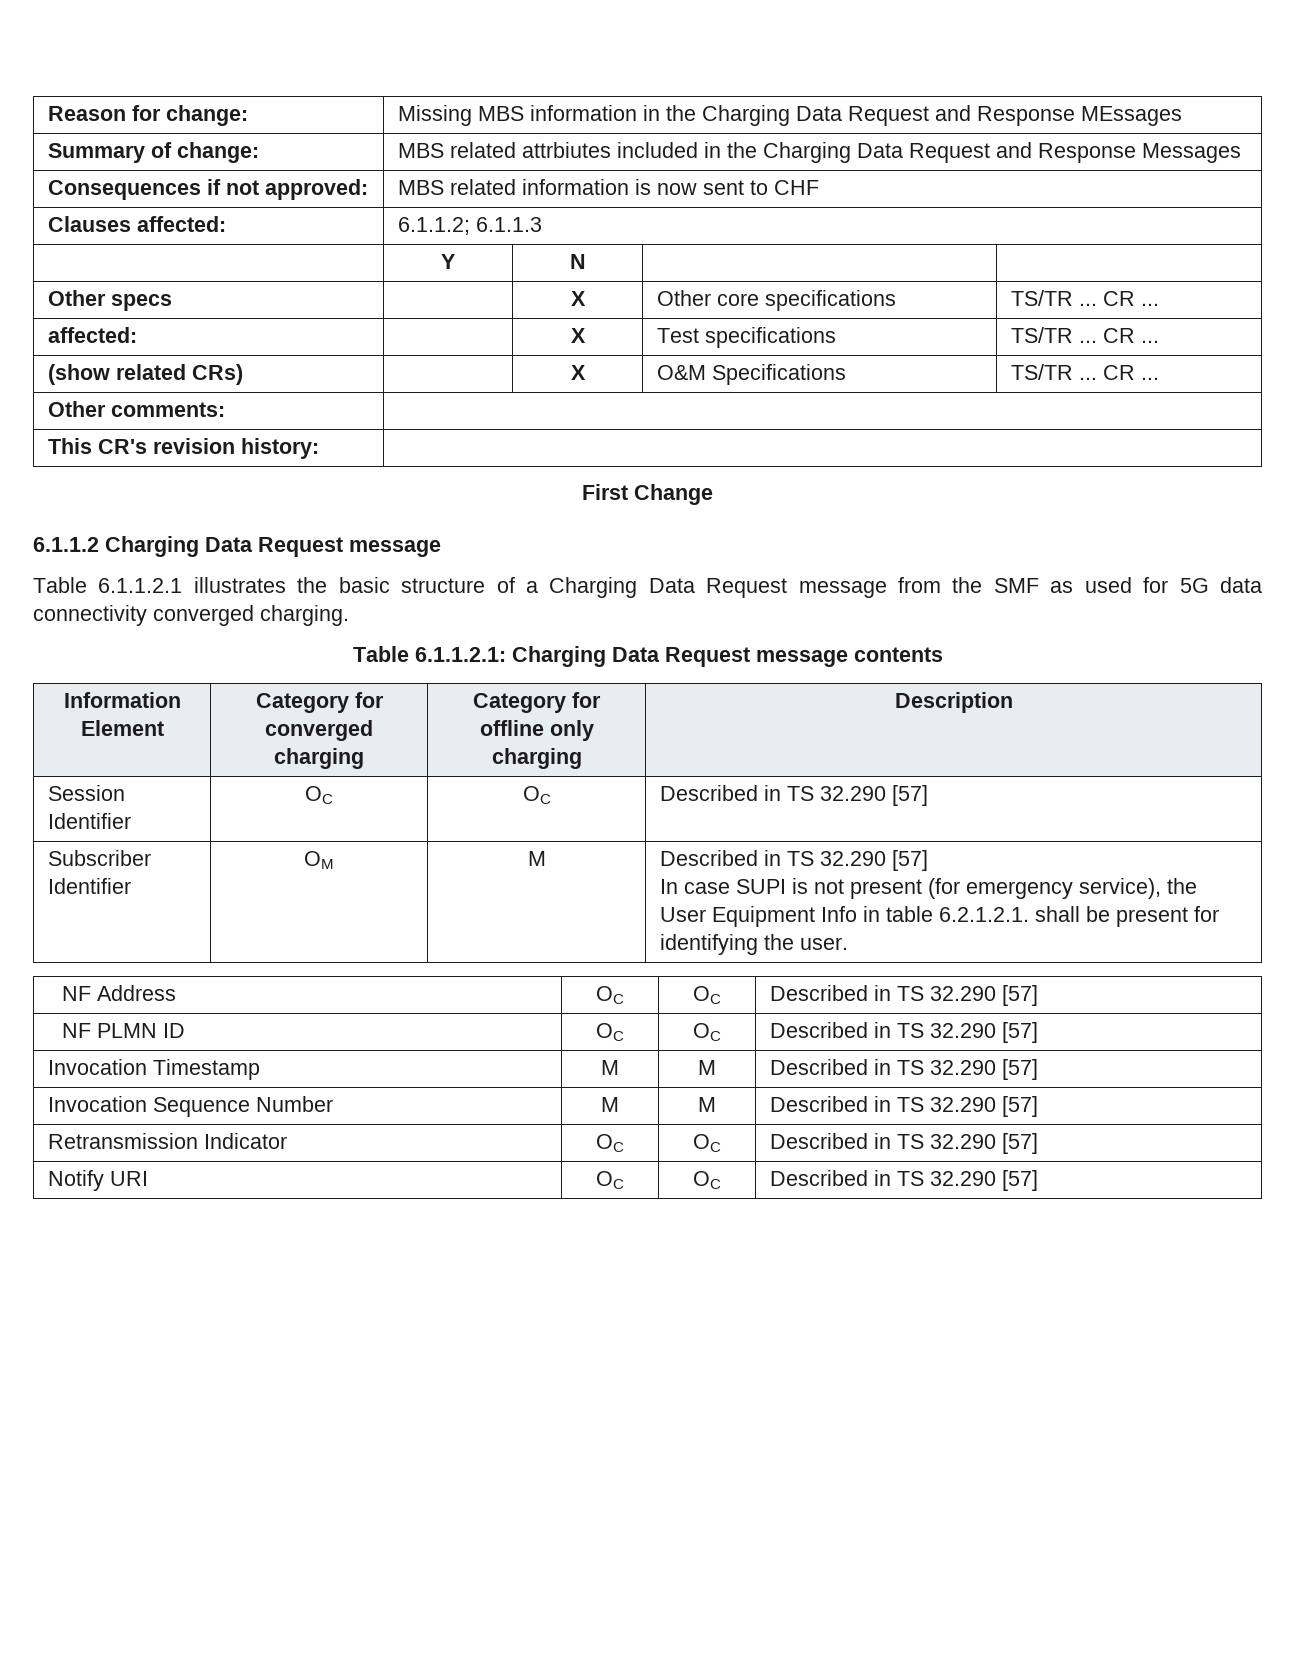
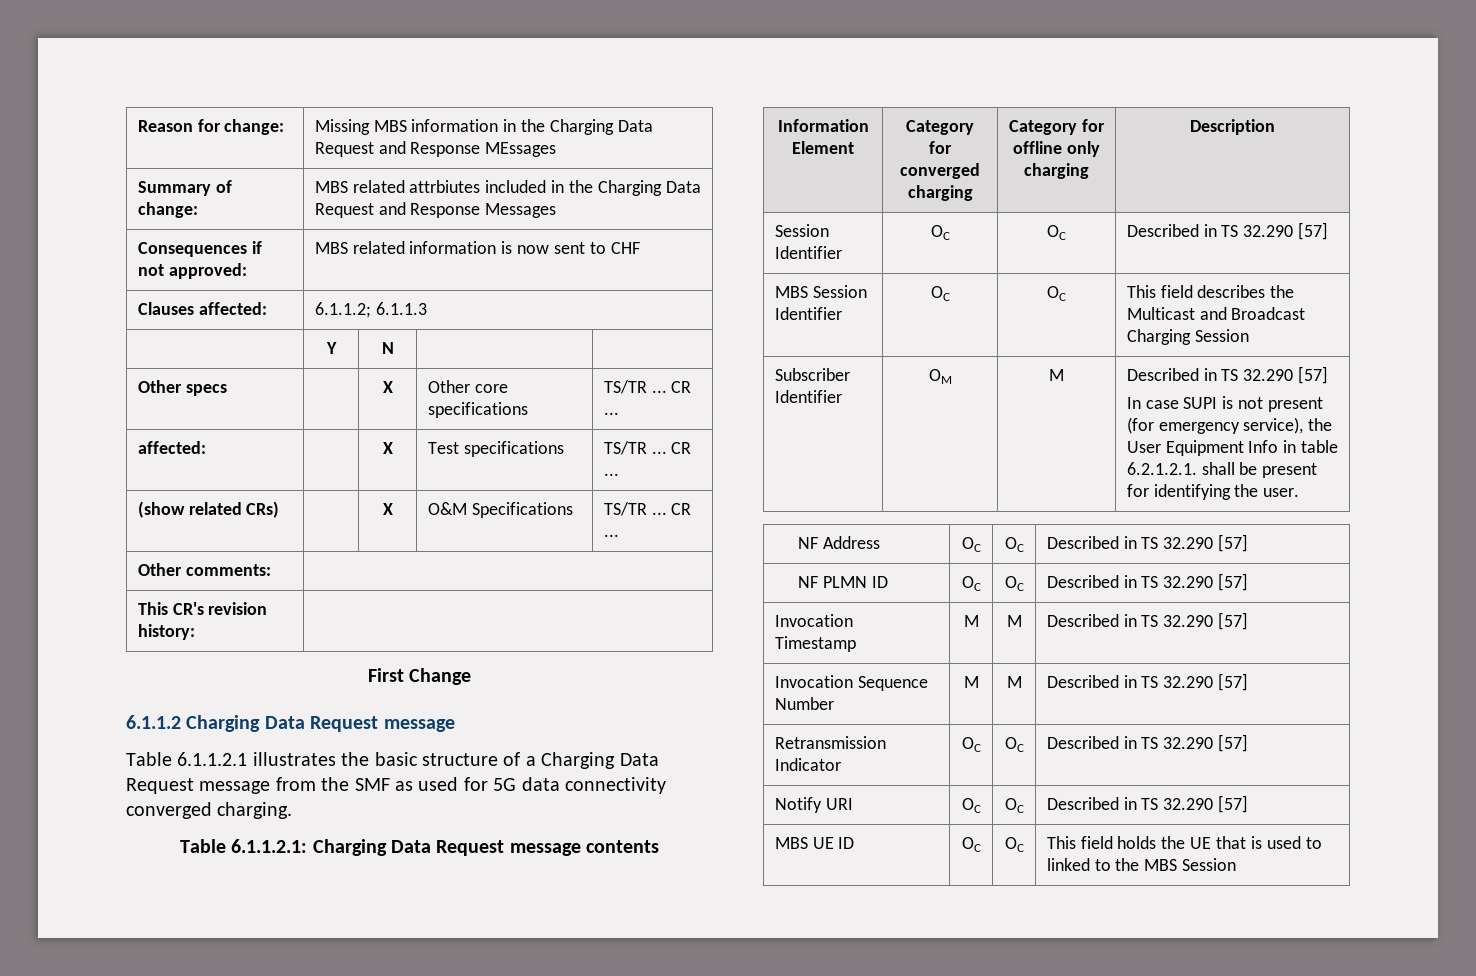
+ MBS Session Identifier | OC | OC | This field describes the Multicast and Broadcast Charging Session
+ MBS UE ID | OC | OC | This field holds the UE that is used to linked to the MBS Session

